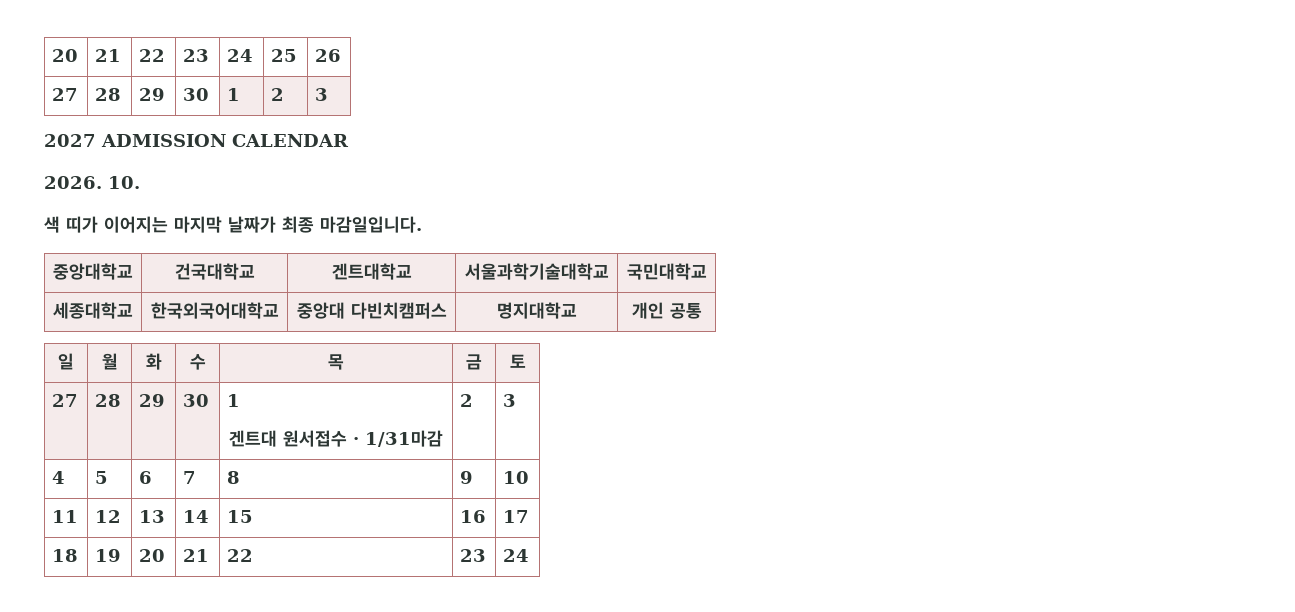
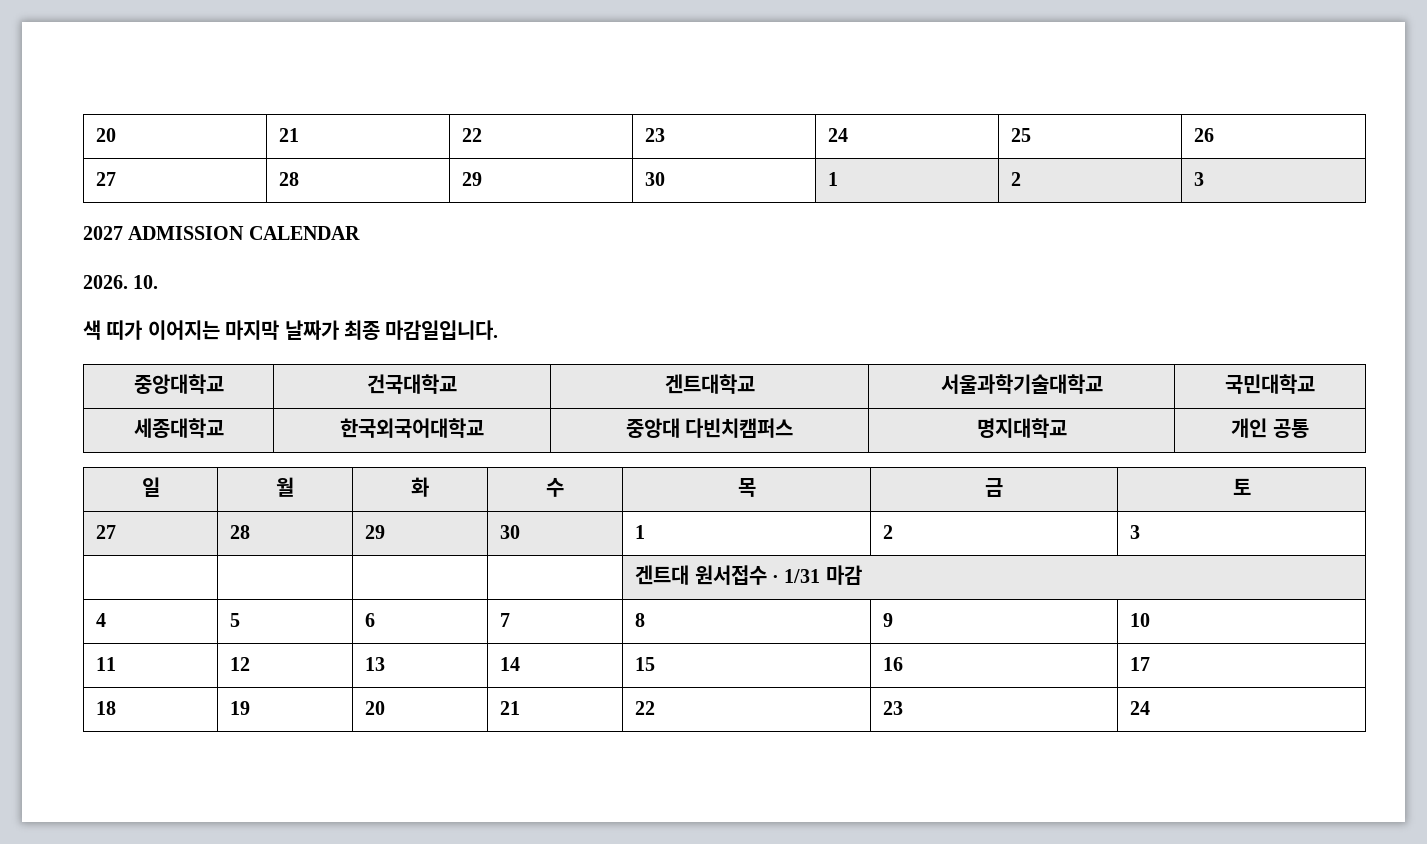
  일 | 월 | 화 | 수 | 목 | 금 | 토
- 27 | 28 | 29 | 30 | 1
- 겐트대 원서접수 · 1/31마감 | 2 | 3
+ 27 | 28 | 29 | 30 | 1 | 2 | 3
+ | | | | 겐트대 원서접수 · 1/31 마감

